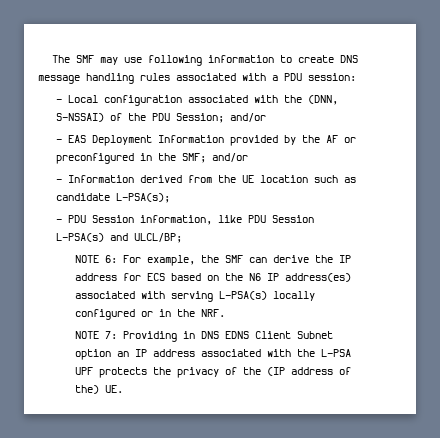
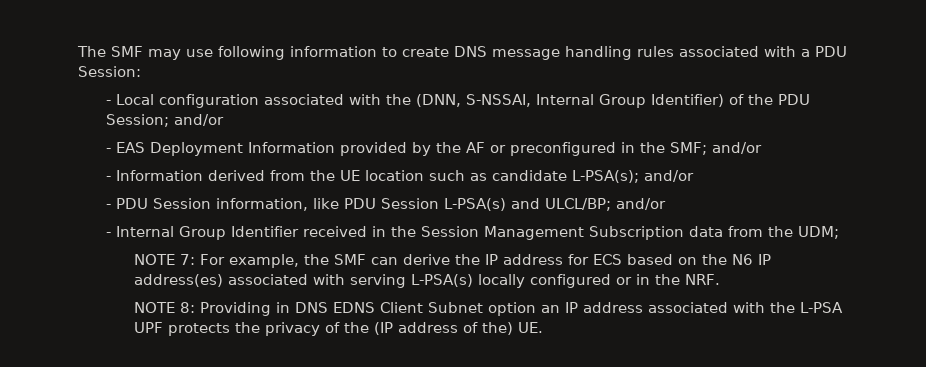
- The SMF may use following information to create DNS message handling rules associated with a PDU session:
+ The SMF may use following information to create DNS message handling rules associated with a PDU Session:
- - Local configuration associated with the (DNN, S-NSSAI) of the PDU Session; and/or
+ - Local configuration associated with the (DNN, S-NSSAI, Internal Group Identifier) of the PDU Session; and/or
- - Information derived from the UE location such as candidate L-PSA(s);
+ - Information derived from the UE location such as candidate L-PSA(s); and/or
- - PDU Session information, like PDU Session L-PSA(s) and ULCL/BP;
- NOTE 6: For example, the SMF can derive the IP address for ECS based on the N6 IP address(es) associated with serving L-PSA(s) locally configured or in the NRF.
+ - PDU Session information, like PDU Session L-PSA(s) and ULCL/BP; and/or
+ - Internal Group Identifier received in the Session Management Subscription data from the UDM;
+ NOTE 7: For example, the SMF can derive the IP address for ECS based on the N6 IP address(es) associated with serving L-PSA(s) locally configured or in the NRF.
- NOTE 7: Providing in DNS EDNS Client Subnet option an IP address associated with the L-PSA UPF protects the privacy of the (IP address of the) UE.
+ NOTE 8: Providing in DNS EDNS Client Subnet option an IP address associated with the L-PSA UPF protects the privacy of the (IP address of the) UE.

